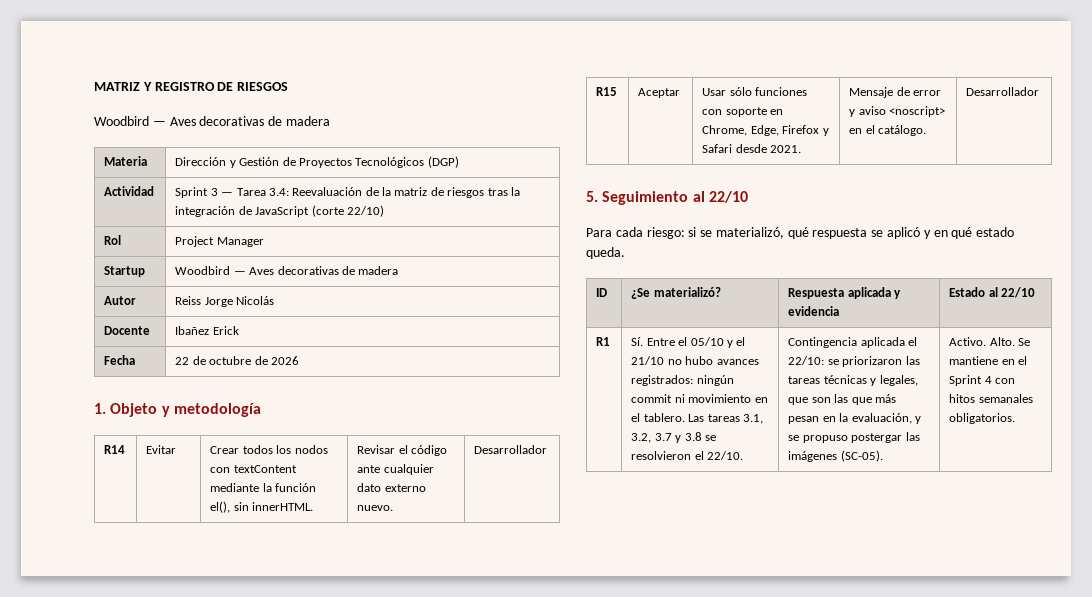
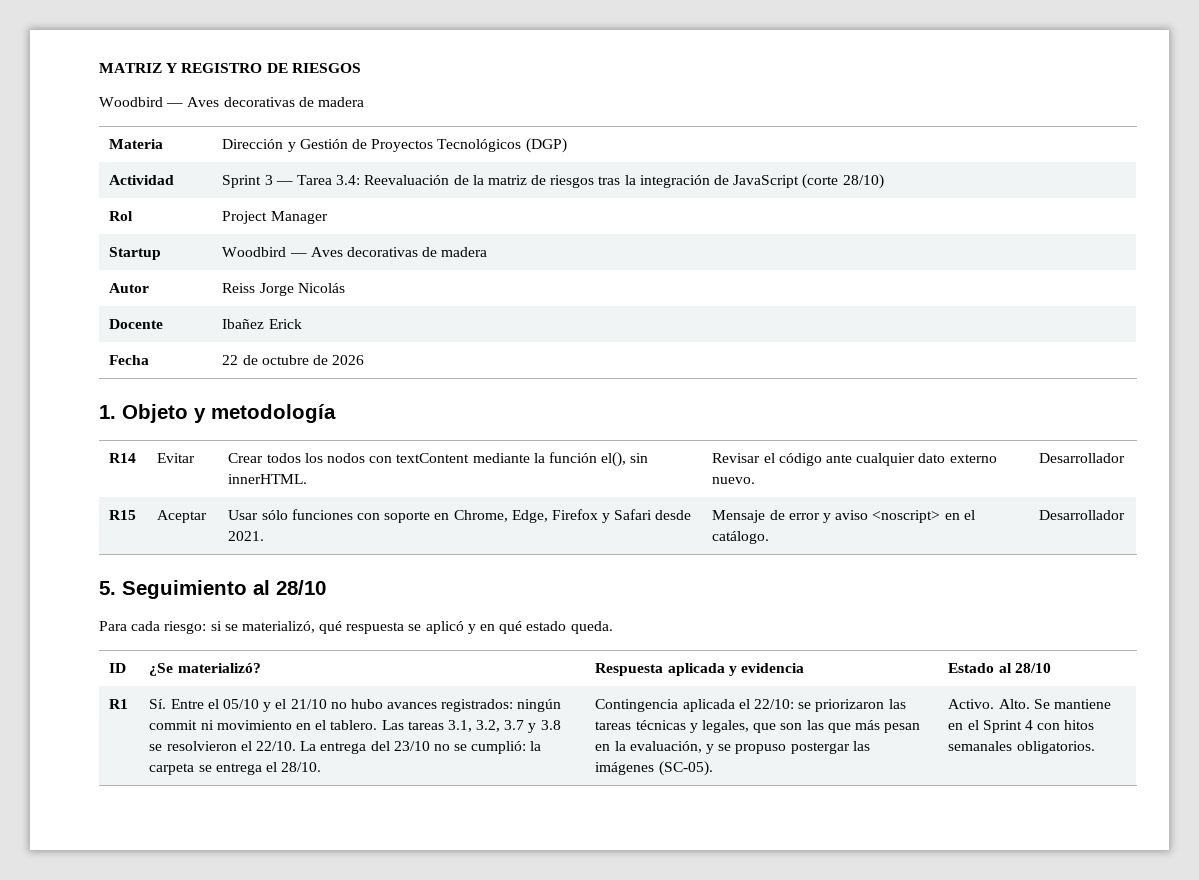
- Actividad | Sprint 3 — Tarea 3.4: Reevaluación de la matriz de riesgos tras la integración de JavaScript (corte 22/10)
+ Actividad | Sprint 3 — Tarea 3.4: Reevaluación de la matriz de riesgos tras la integración de JavaScript (corte 28/10)
- 5. Seguimiento al 22/10
+ 5. Seguimiento al 28/10
- ID | ¿Se materializó? | Respuesta aplicada y evidencia | Estado al 22/10
+ ID | ¿Se materializó? | Respuesta aplicada y evidencia | Estado al 28/10
+ La entrega del 23/10 no se cumplió: la carpeta se entrega el 28/10.

